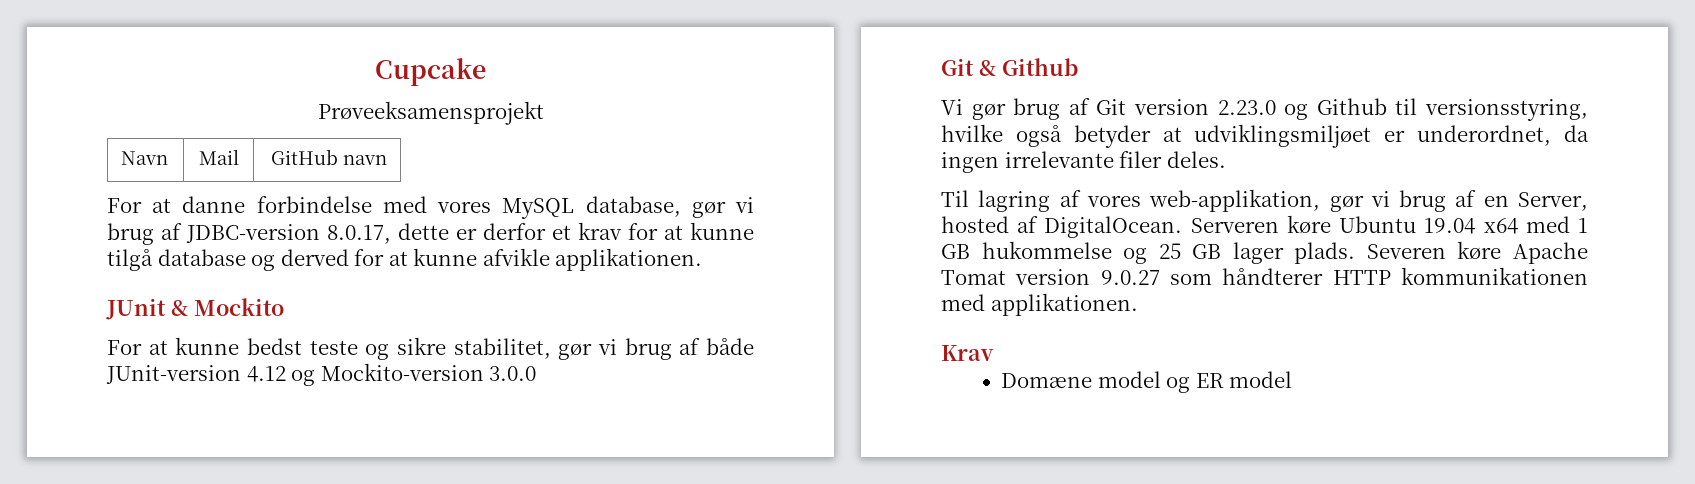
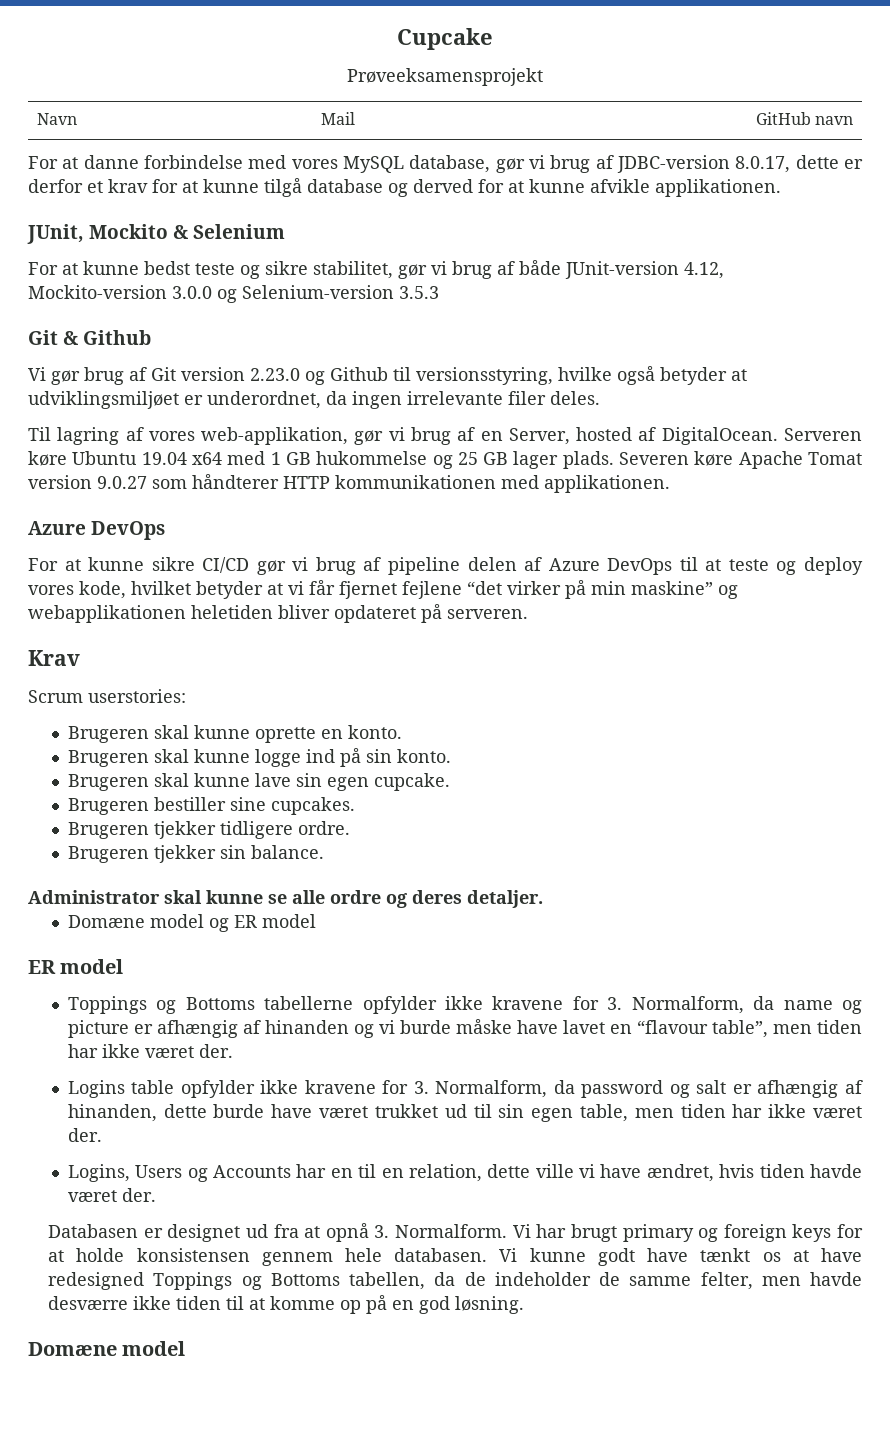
- JUnit & Mockito
+ JUnit, Mockito & Selenium
- For at kunne bedst teste og sikre stabilitet, gør vi brug af både JUnit-version 4.12 og Mockito-version 3.0.0
+ For at kunne bedst teste og sikre stabilitet, gør vi brug af både JUnit-version 4.12, Mockito-version 3.0.0 og Selenium-version 3.5.3
  Severen køre Apache Tomat version 9.0.27 som håndterer HTTP kommunikationen med applikationen.
+ Azure DevOps
+ For at kunne sikre CI/CD gør vi brug af pipeline delen af Azure DevOps til at teste og deploy vores kode, hvilket betyder at vi får fjernet fejlene “det virker på min maskine” og webapplikationen heletiden bliver opdateret på serveren.
  Krav
+ Scrum userstories:
+ Brugeren skal kunne oprette en konto.
+ Brugeren skal kunne logge ind på sin konto.
+ Brugeren skal kunne lave sin egen cupcake.
+ Brugeren bestiller sine cupcakes.
+ Brugeren tjekker tidligere ordre.
+ Brugeren tjekker sin balance.
+ Administrator skal kunne se alle ordre og deres detaljer.
  Domæne model og ER model
+ ER model
+ Toppings og Bottoms tabellerne opfylder ikke kravene for 3. Normalform, da name og picture er afhængig af hinanden og vi burde måske have lavet en “flavour table”, men tiden har ikke været der.
+ Logins table opfylder ikke kravene for 3. Normalform, da password og salt er afhængig af hinanden, dette burde have været trukket ud til sin egen table, men tiden har ikke været der.
+ Logins, Users og Accounts har en til en relation, dette ville vi have ændret, hvis tiden havde været der.
+ Databasen er designet ud fra at opnå 3. Normalform. Vi har brugt primary og foreign keys for at holde konsistensen gennem hele databasen. Vi kunne godt have tænkt os at have redesigned Toppings og Bottoms tabellen, da de indeholder de samme felter, men havde desværre ikke tiden til at komme op på en god løsning.
+ Domæne model

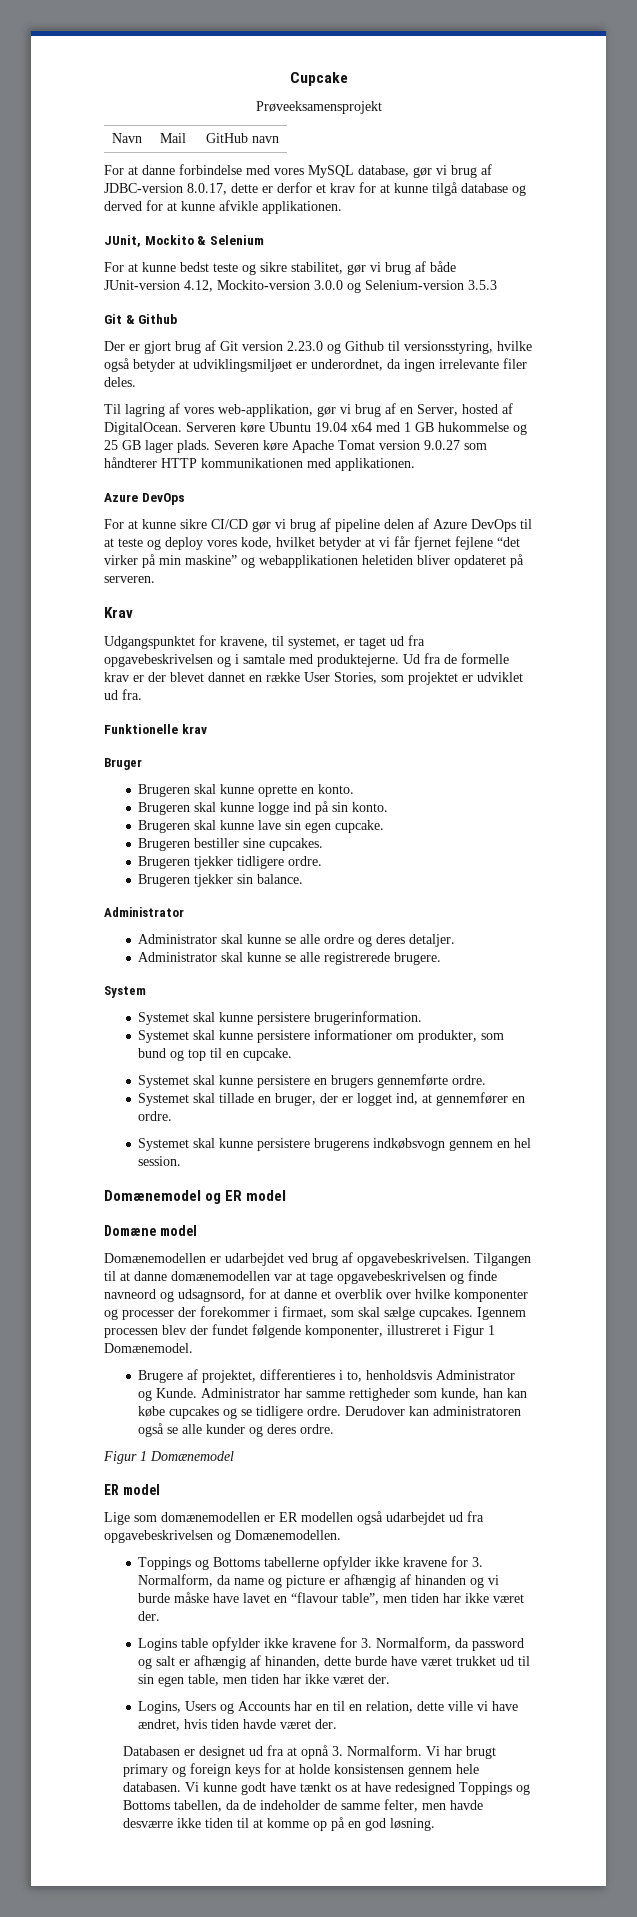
- Vi gør brug af Git version 2.23.0 og Github til versionsstyring, hvilke også betyder at udviklingsmiljøet er underordnet, da ingen irrelevante filer deles.
+ Der er gjort brug af Git version 2.23.0 og Github til versionsstyring, hvilke også betyder at udviklingsmiljøet er underordnet, da ingen irrelevante filer deles.
- Scrum userstories:
+ Udgangspunktet for kravene, til systemet, er taget ud fra opgavebeskrivelsen og i samtale med produktejerne. Ud fra de formelle krav er der blevet dannet en række User Stories, som projektet er udviklet ud fra.
+ Funktionelle krav
+ Bruger
  Brugeren tjekker sin balance.
+ Administrator
- Domæne model og ER model
+ Administrator skal kunne se alle registrerede brugere.
+ System
+ Systemet skal kunne persistere brugerinformation.
+ Systemet skal kunne persistere informationer om produkter, som bund og top til en cupcake.
+ Systemet skal kunne persistere en brugers gennemførte ordre.
+ Systemet skal tillade en bruger, der er logget ind, at gennemfører en ordre.
+ Systemet skal kunne persistere brugerens indkøbsvogn gennem en hel session.
+ Domænemodel og ER model
+ Domæne model
+ Domænemodellen er udarbejdet ved brug af opgavebeskrivelsen. Tilgangen til at danne domænemodellen var at tage opgavebeskrivelsen og finde navneord og udsagnsord, for at danne et overblik over hvilke komponenter og processer der forekommer i firmaet, som skal sælge cupcakes. Igennem processen blev der fundet følgende komponenter, illustreret i Figur 1 Domænemodel.
+ Brugere af projektet, differentieres i to, henholdsvis Administrator og Kunde. Administrator har samme rettigheder som kunde, han kan købe cupcakes og se tidligere ordre. Derudover kan administratoren også se alle kunder og deres ordre.
+ Figur 1 Domænemodel
  ER model
+ Lige som domænemodellen er ER modellen også udarbejdet ud fra opgavebeskrivelsen og Domænemodellen.
  Vi kunne godt have tænkt os at have redesigned Toppings og Bottoms tabellen, da de indeholder de samme felter, men havde desværre ikke tiden til at komme op på en god løsning.
- Domæne model

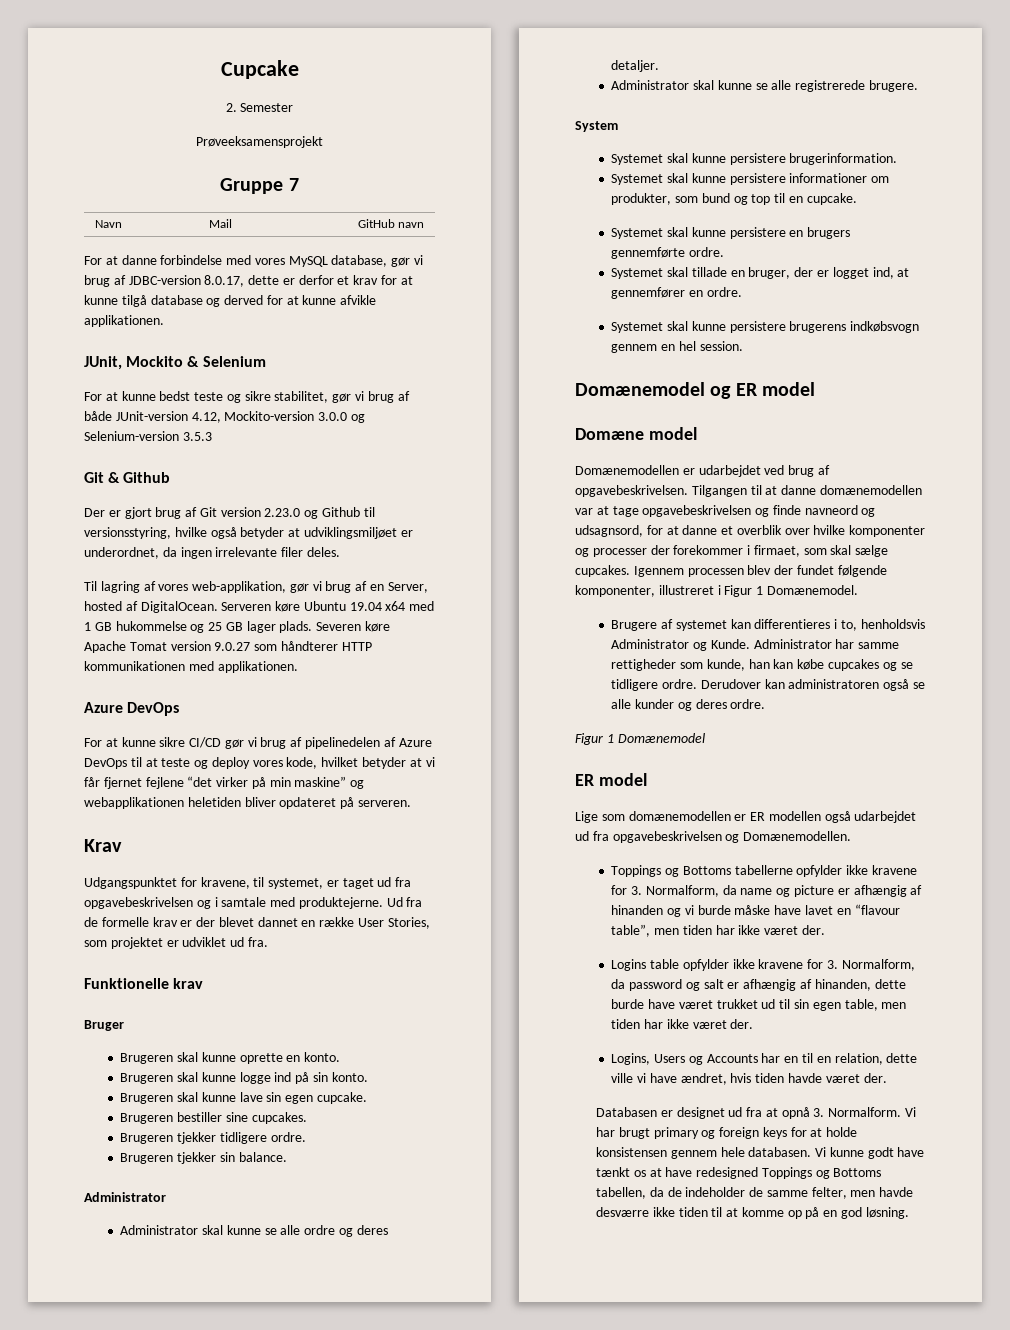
+ 2. Semester
+ Gruppe 7
- For at kunne sikre CI/CD gør vi brug af pipeline delen af Azure DevOps til at teste og deploy vores kode, hvilket betyder at vi får fjernet fejlene “det virker på min maskine” og webapplikationen heletiden bliver opdateret på serveren.
+ For at kunne sikre CI/CD gør vi brug af pipelinedelen af Azure DevOps til at teste og deploy vores kode, hvilket betyder at vi får fjernet fejlene “det virker på min maskine” og webapplikationen heletiden bliver opdateret på serveren.
- Brugere af projektet, differentieres i to, henholdsvis Administrator og Kunde.
+ Brugere af systemet kan differentieres i to, henholdsvis Administrator og Kunde.

